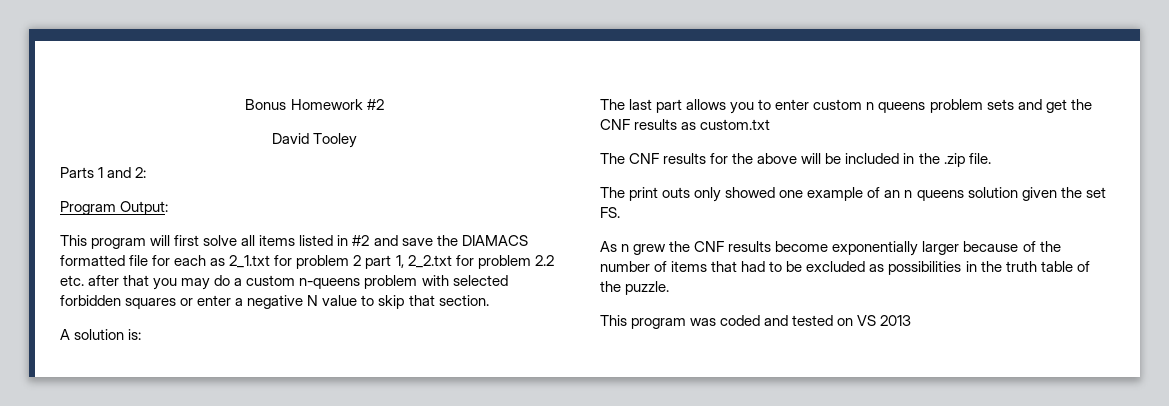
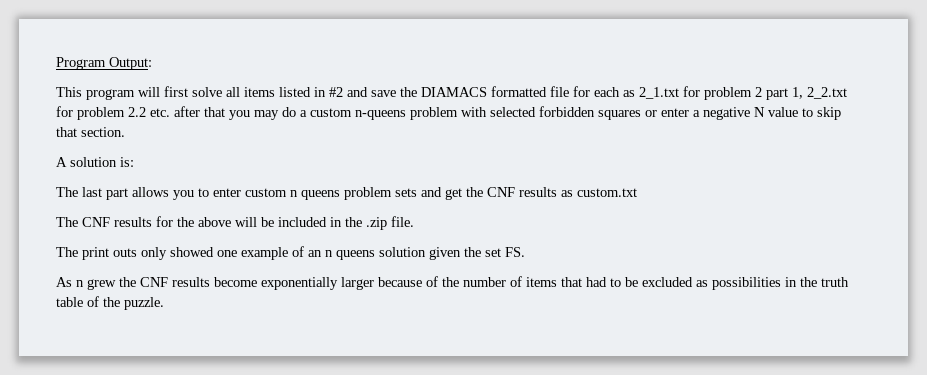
- Bonus Homework #2
- David Tooley
- Parts 1 and 2:
- This program was coded and tested on VS 2013

